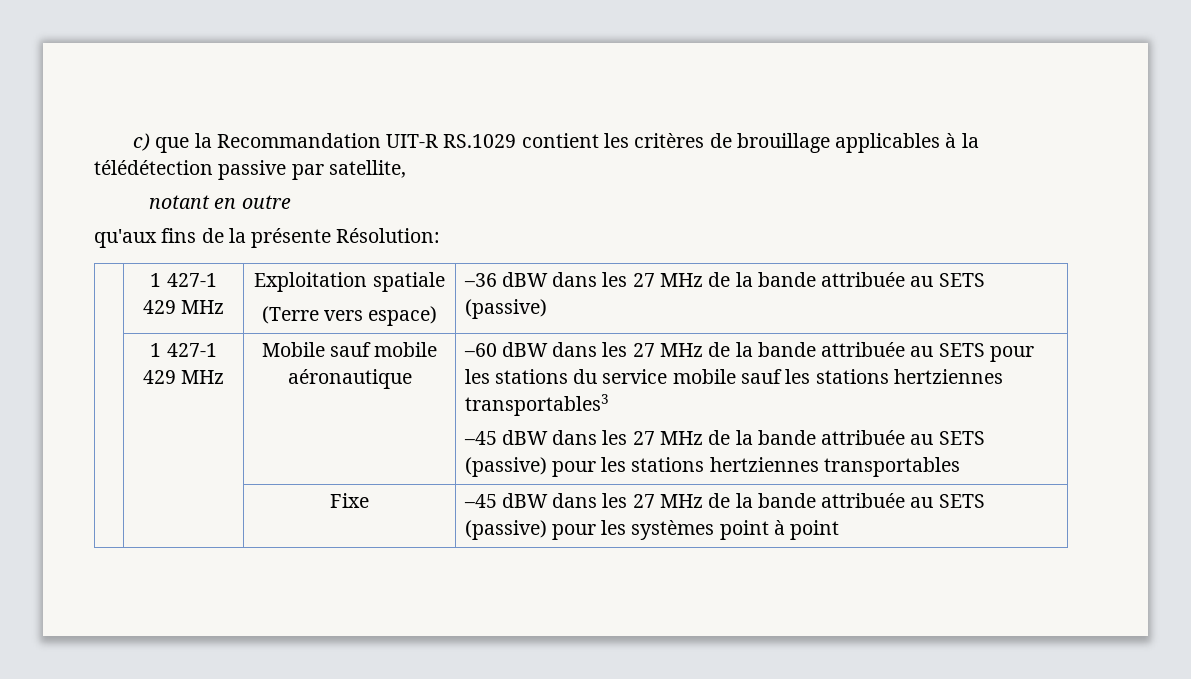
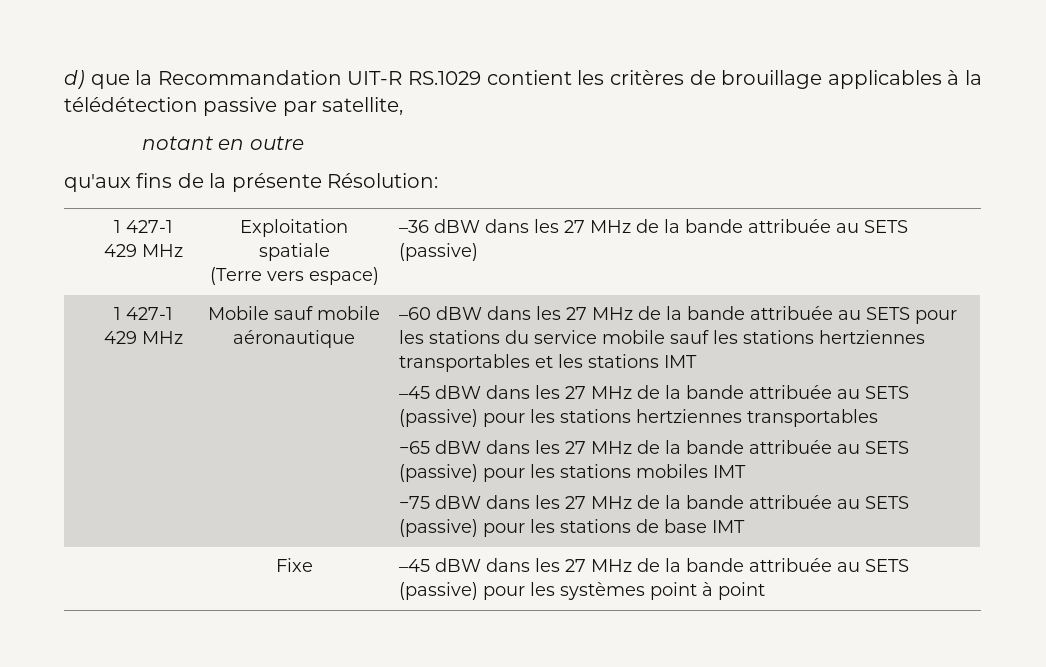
- c) que la Recommandation UIT-R RS.1029 contient les critères de brouillage applicables à la télédétection passive par satellite,
+ d) que la Recommandation UIT-R RS.1029 contient les critères de brouillage applicables à la télédétection passive par satellite,
- –60 dBW dans les 27 MHz de la bande attribuée au SETS pour les stations du service mobile sauf les stations hertziennes transportables3
+ –60 dBW dans les 27 MHz de la bande attribuée au SETS pour les stations du service mobile sauf les stations hertziennes transportables et les stations IMT
+ −65 dBW dans les 27 MHz de la bande attribuée au SETS (passive) pour les stations mobiles IMT
+ −75 dBW dans les 27 MHz de la bande attribuée au SETS (passive) pour les stations de base IMT

